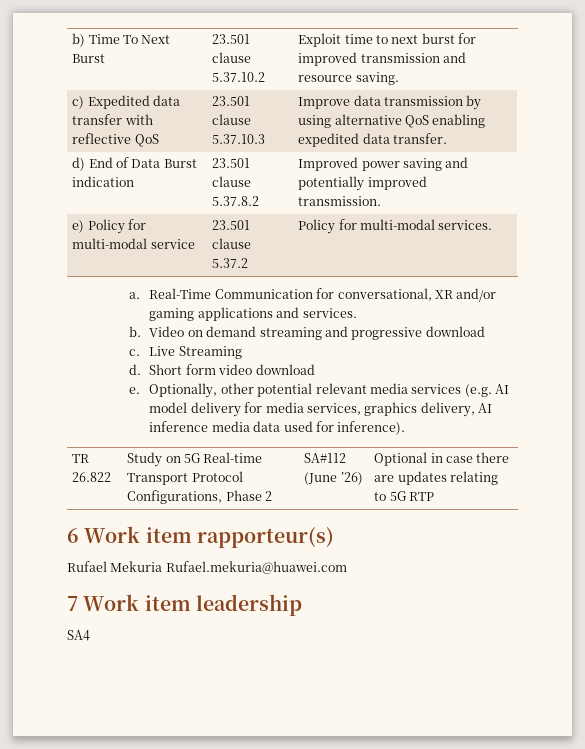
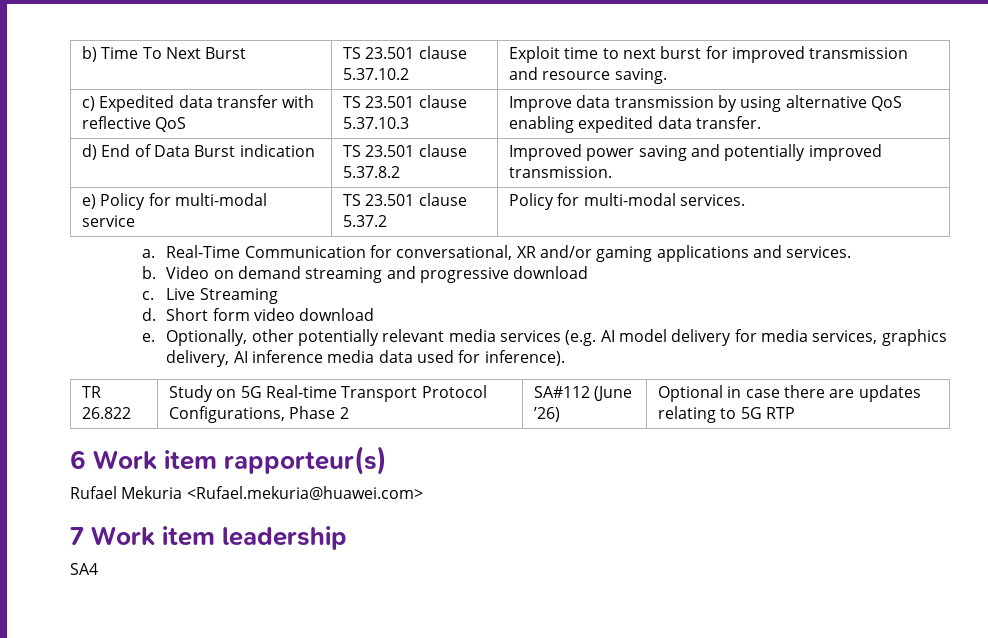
- b) Time To Next Burst | 23.501 clause 5.37.10.2 | Exploit time to next burst for improved transmission and resource saving.
+ b) Time To Next Burst | TS 23.501 clause 5.37.10.2 | Exploit time to next burst for improved transmission and resource saving.
- c) Expedited data transfer with reflective QoS | 23.501 clause 5.37.10.3 | Improve data transmission by using alternative QoS enabling expedited data transfer.
+ c) Expedited data transfer with reflective QoS | TS 23.501 clause 5.37.10.3 | Improve data transmission by using alternative QoS enabling expedited data transfer.
- d) End of Data Burst indication | 23.501 clause 5.37.8.2 | Improved power saving and potentially improved transmission.
+ d) End of Data Burst indication | TS 23.501 clause 5.37.8.2 | Improved power saving and potentially improved transmission.
- e) Policy for multi-modal service | 23.501 clause 5.37.2 | Policy for multi-modal services.
+ e) Policy for multi-modal service | TS 23.501 clause 5.37.2 | Policy for multi-modal services.
- Optionally, other potential relevant media services (e.g. AI model delivery for media services, graphics delivery, AI inference media data used for inference).
+ Optionally, other potentially relevant media services (e.g. AI model delivery for media services, graphics delivery, AI inference media data used for inference).
- Rufael Mekuria Rufael.mekuria@huawei.com
+ Rufael Mekuria <Rufael.mekuria@huawei.com>

